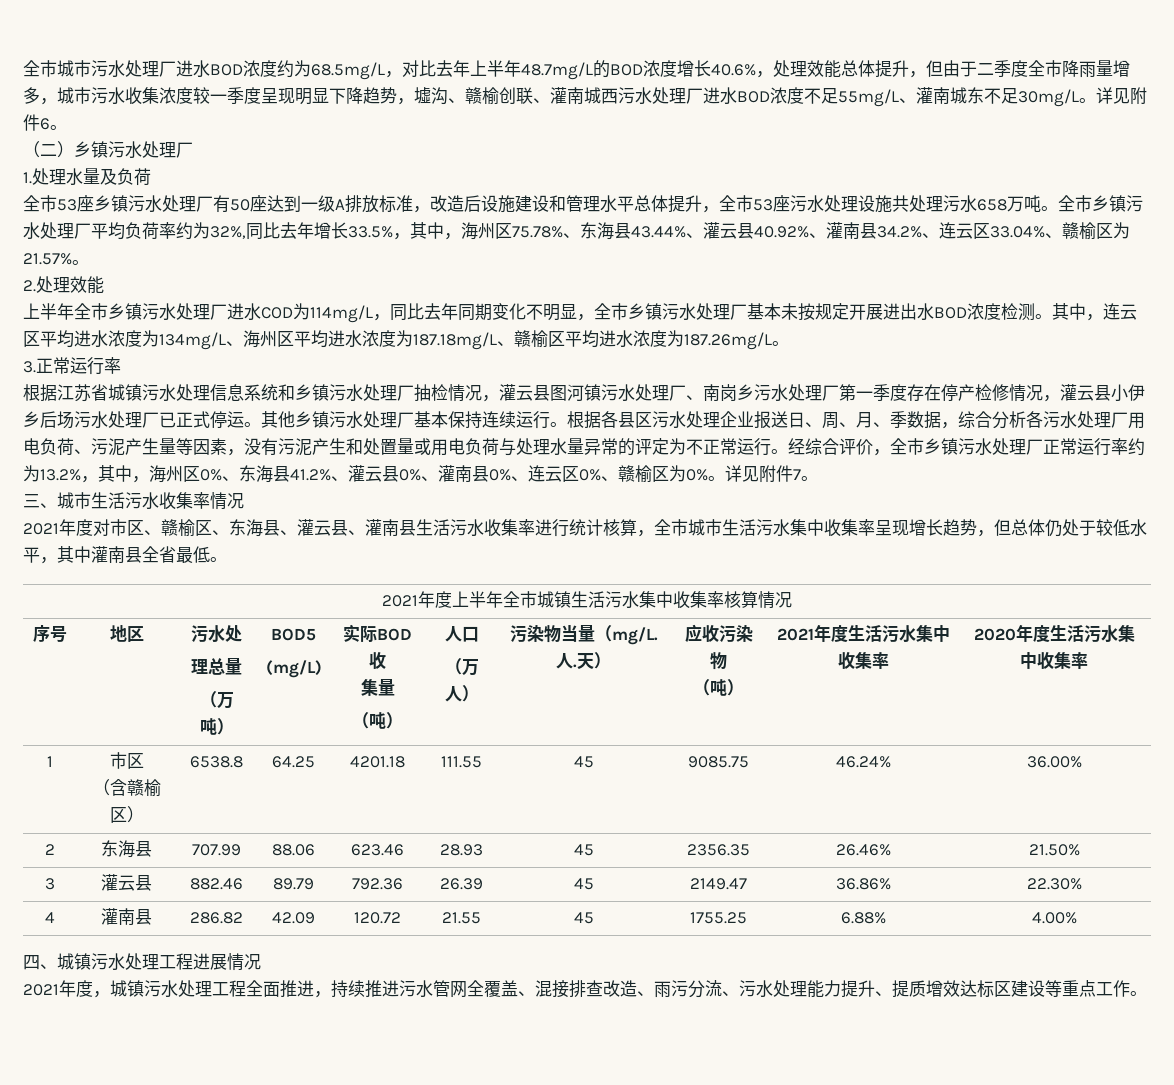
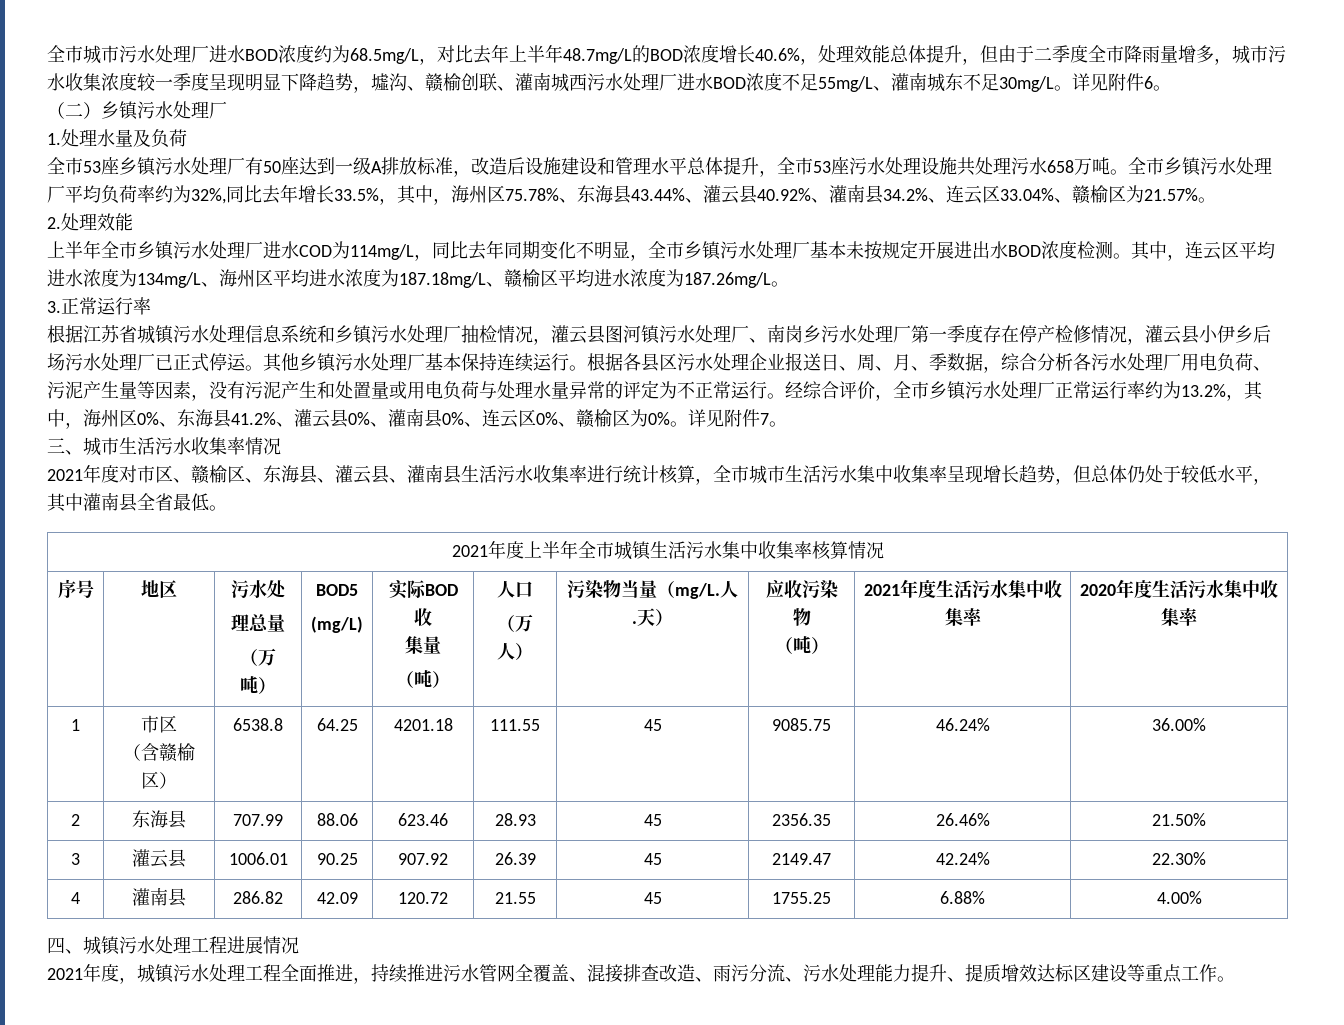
- 3 | 灌云县 | 882.46 | 89.79 | 792.36 | 26.39 | 45 | 2149.47 | 36.86% | 22.30%
+ 3 | 灌云县 | 1006.01 | 90.25 | 907.92 | 26.39 | 45 | 2149.47 | 42.24% | 22.30%

